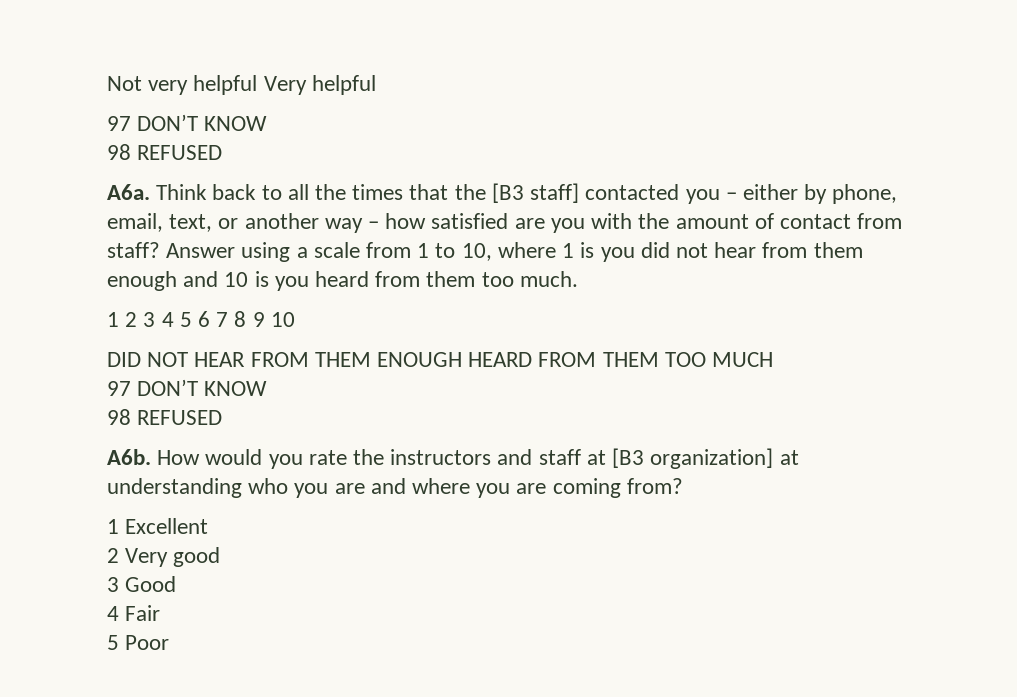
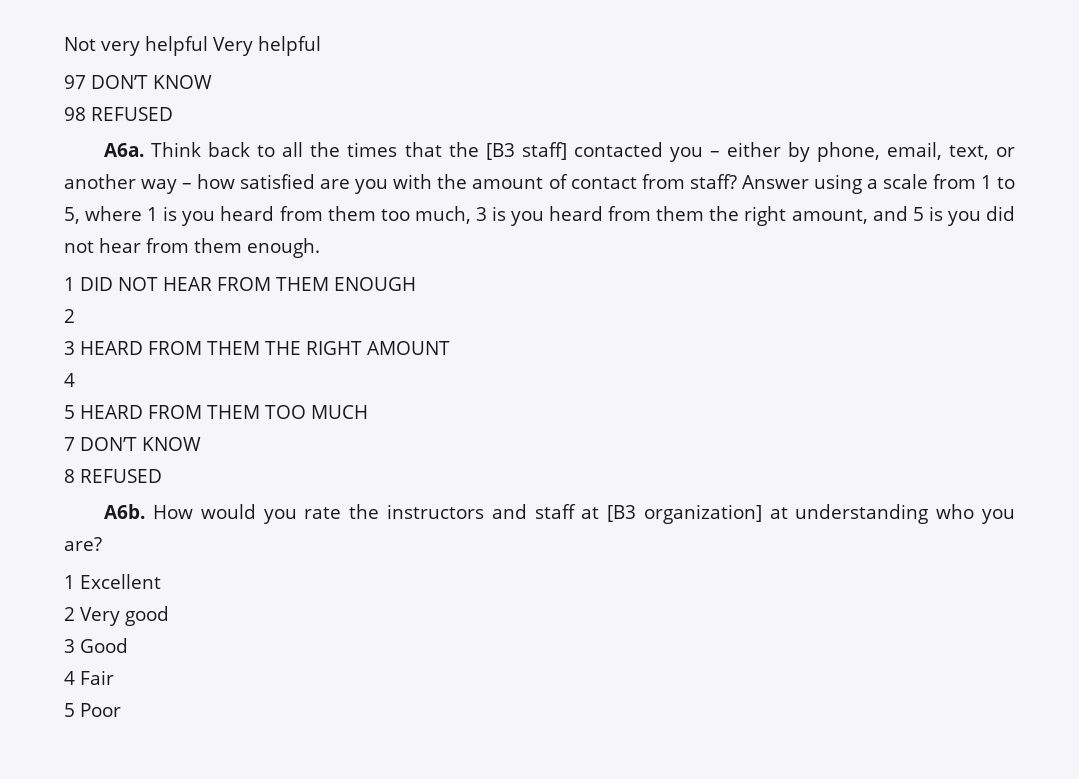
- Answer using a scale from 1 to 10, where 1 is you did not hear from them enough and 10 is you heard from them too much.
- 1 2 3 4 5 6 7 8 9 10
- DID NOT HEAR FROM THEM ENOUGH HEARD FROM THEM TOO MUCH
- 97 DON’T KNOW
- 98 REFUSED
+ Answer using a scale from 1 to 5, where 1 is you heard from them too much, 3 is you heard from them the right amount, and 5 is you did not hear from them enough.
+ 1 DID NOT HEAR FROM THEM ENOUGH
+ 2
+ 3 HEARD FROM THEM THE RIGHT AMOUNT
+ 4
+ 5 HEARD FROM THEM TOO MUCH
+ 7 DON’T KNOW
+ 8 REFUSED
- A6b. How would you rate the instructors and staff at [B3 organization] at understanding who you are and where you are coming from?
+ A6b. How would you rate the instructors and staff at [B3 organization] at understanding who you are?

